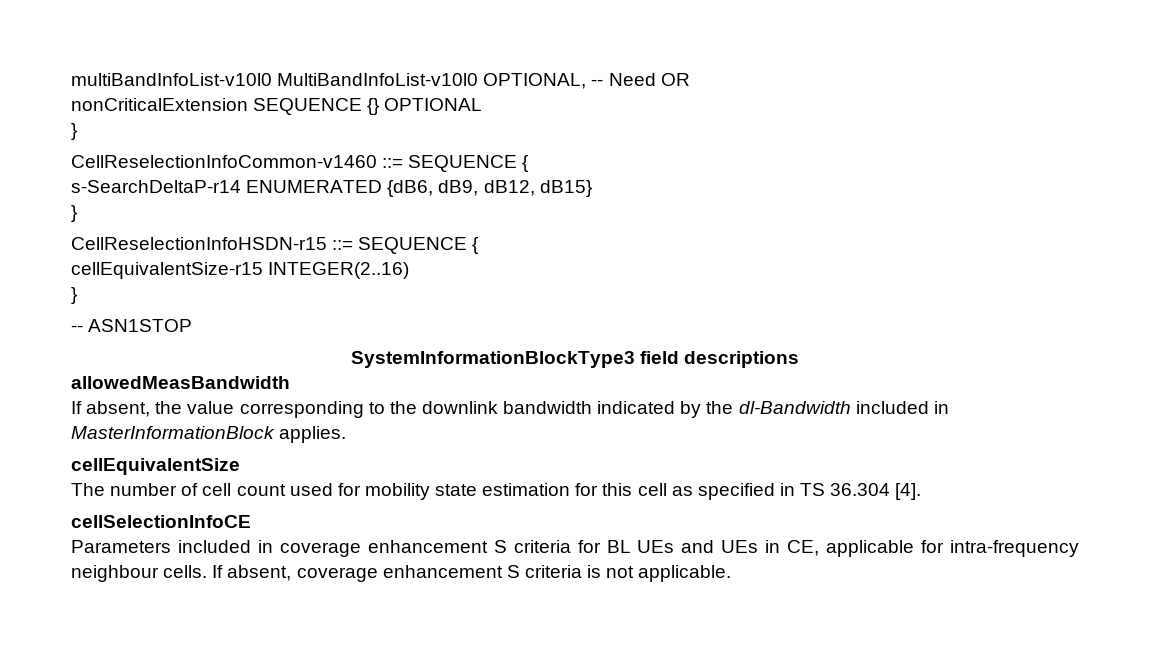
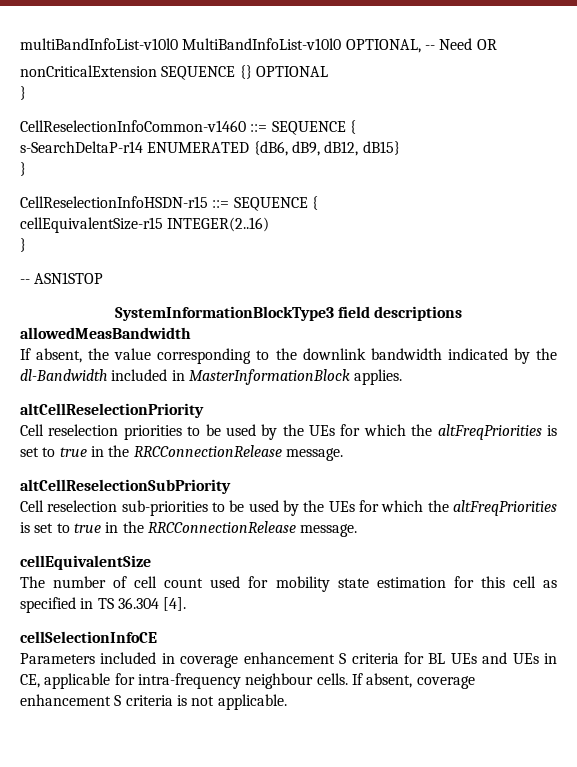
+ altCellReselectionPriority
+ Cell reselection priorities to be used by the UEs for which the altFreqPriorities is set to true in the RRCConnectionRelease message.
+ altCellReselectionSubPriority
+ Cell reselection sub-priorities to be used by the UEs for which the altFreqPriorities is set to true in the RRCConnectionRelease message.

